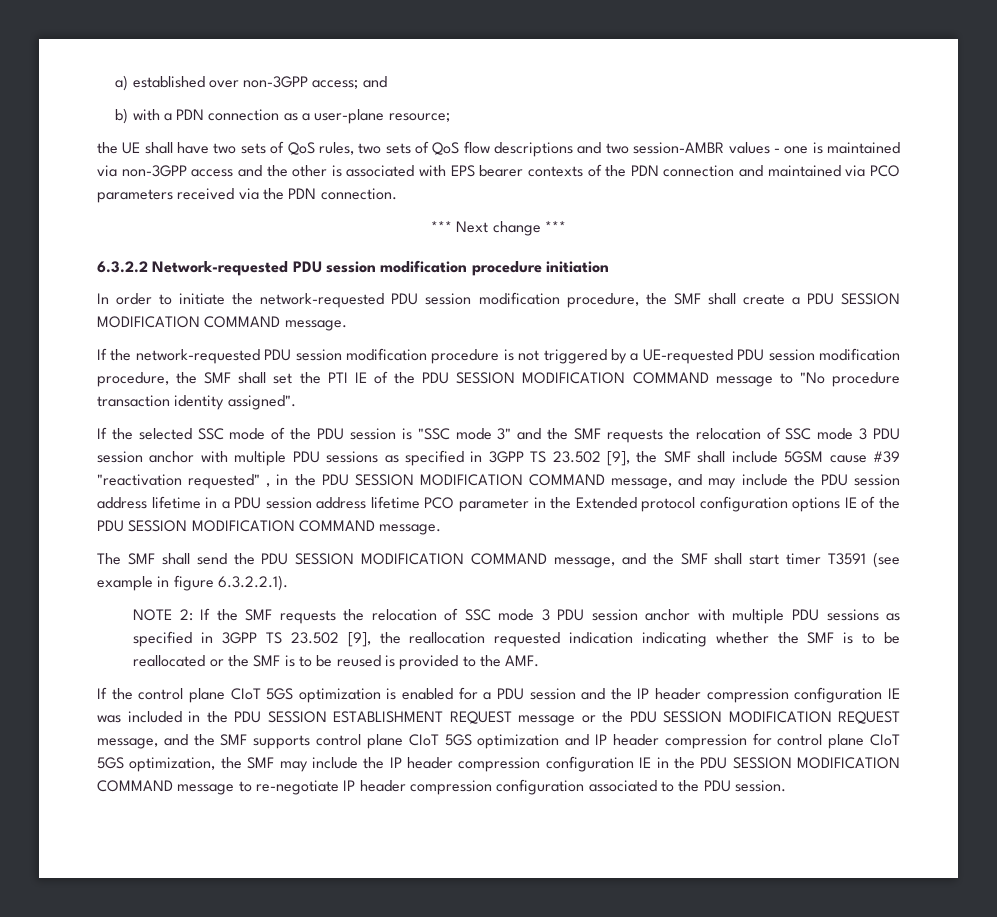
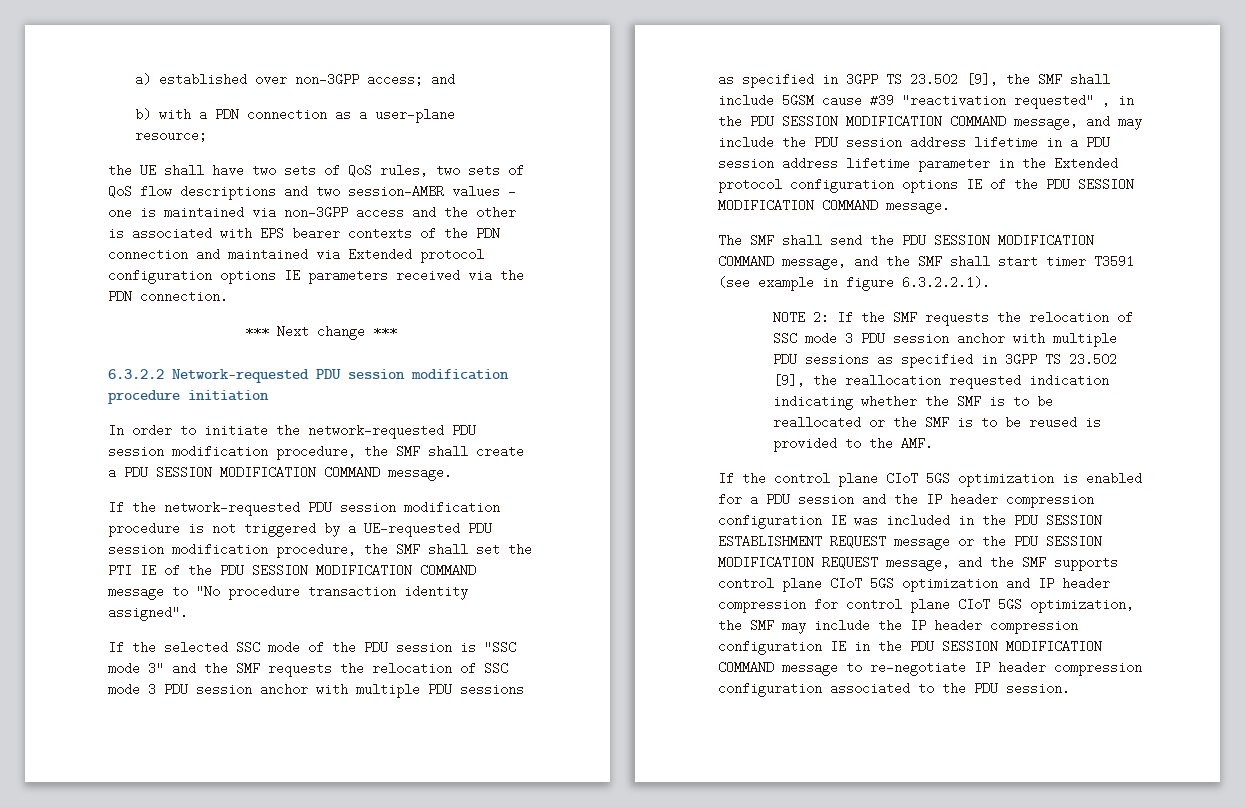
- the UE shall have two sets of QoS rules, two sets of QoS flow descriptions and two session-AMBR values - one is maintained via non-3GPP access and the other is associated with EPS bearer contexts of the PDN connection and maintained via PCO parameters received via the PDN connection.
+ the UE shall have two sets of QoS rules, two sets of QoS flow descriptions and two session-AMBR values - one is maintained via non-3GPP access and the other is associated with EPS bearer contexts of the PDN connection and maintained via Extended protocol configuration options IE parameters received via the PDN connection.
- If the selected SSC mode of the PDU session is "SSC mode 3" and the SMF requests the relocation of SSC mode 3 PDU session anchor with multiple PDU sessions as specified in 3GPP TS 23.502 [9], the SMF shall include 5GSM cause #39 "reactivation requested" , in the PDU SESSION MODIFICATION COMMAND message, and may include the PDU session address lifetime in a PDU session address lifetime PCO parameter in the Extended protocol configuration options IE of the PDU SESSION MODIFICATION COMMAND message.
+ If the selected SSC mode of the PDU session is "SSC mode 3" and the SMF requests the relocation of SSC mode 3 PDU session anchor with multiple PDU sessions as specified in 3GPP TS 23.502 [9], the SMF shall include 5GSM cause #39 "reactivation requested" , in the PDU SESSION MODIFICATION COMMAND message, and may include the PDU session address lifetime in a PDU session address lifetime parameter in the Extended protocol configuration options IE of the PDU SESSION MODIFICATION COMMAND message.

